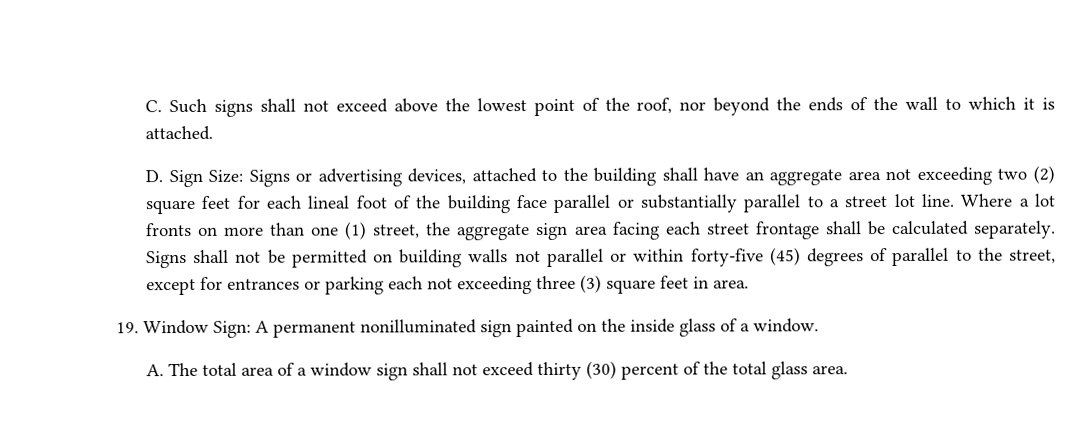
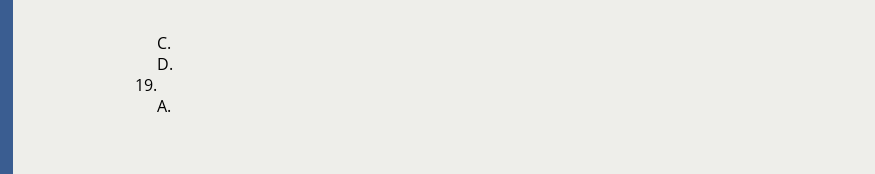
- C. Such signs shall not exceed above the lowest point of the roof, nor beyond the ends of the wall to which it is attached.
- D. Sign Size: Signs or advertising devices, attached to the building shall have an aggregate area not exceeding two (2) square feet for each lineal foot of the building face parallel or substantially parallel to a street lot line. Where a lot fronts on more than one (1) street, the aggregate sign area facing each street frontage shall be calculated separately. Signs shall not be permitted on building walls not parallel or within forty-five (45) degrees of parallel to the street, except for entrances or parking each not exceeding three (3) square feet in area.
- 19. Window Sign: A permanent nonilluminated sign painted on the inside glass of a window.
- A. The total area of a window sign shall not exceed thirty (30) percent of the total glass area.
+ C.
+ D.
+ 19.
+ A.

